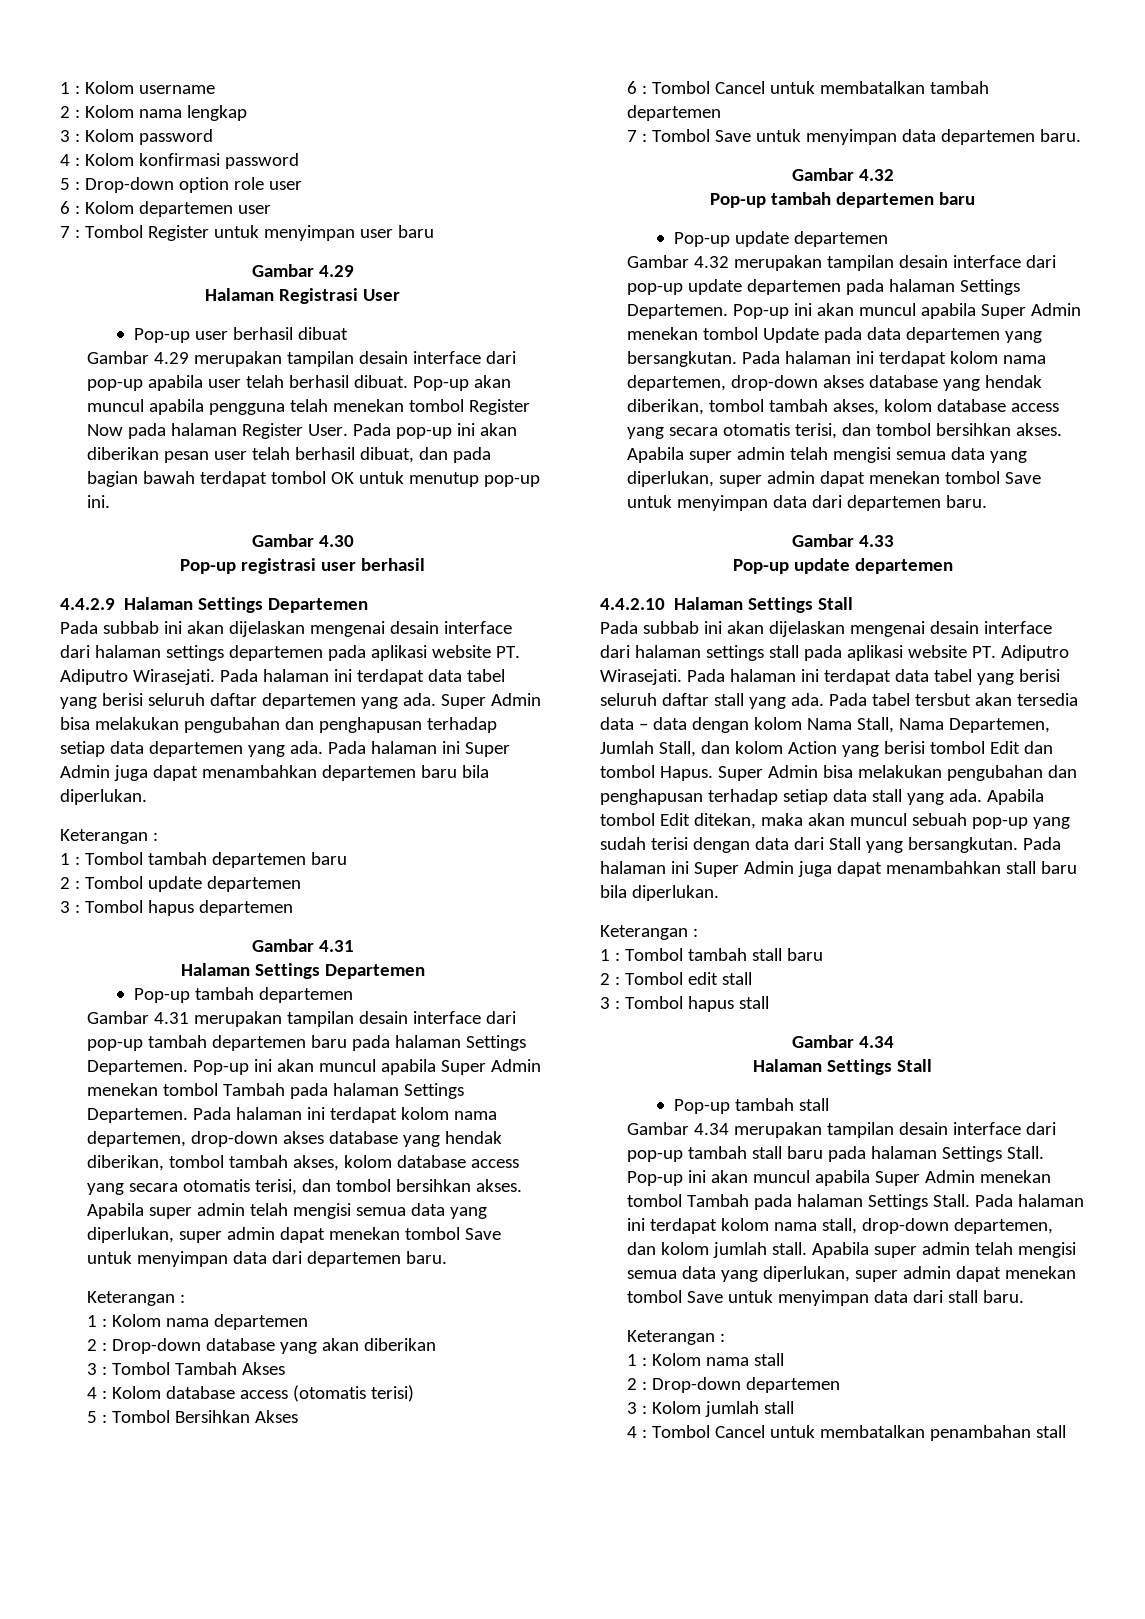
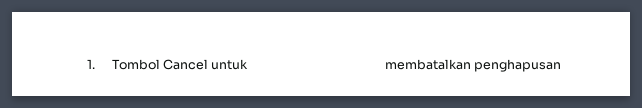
- 1 : Kolom username
- 2 : Kolom nama lengkap
- 3 : Kolom password
- 4 : Kolom konfirmasi password
- 5 : Drop-down option role user
- 6 : Kolom departemen user
- 7 : Tombol Register untuk menyimpan user baru
- Gambar 4.29
- Halaman Registrasi User
- Pop-up user berhasil dibuat
- Gambar 4.29 merupakan tampilan desain interface dari pop-up apabila user telah berhasil dibuat. Pop-up akan muncul apabila pengguna telah menekan tombol Register Now pada halaman Register User. Pada pop-up ini akan diberikan pesan user telah berhasil dibuat, dan pada bagian bawah terdapat tombol OK untuk menutup pop-up ini.
- Gambar 4.30
- Pop-up registrasi user berhasil
- 4.4.2.9 Halaman Settings Departemen
- Pada subbab ini akan dijelaskan mengenai desain interface dari halaman settings departemen pada aplikasi website PT. Adiputro Wirasejati. Pada halaman ini terdapat data tabel yang berisi seluruh daftar departemen yang ada. Super Admin bisa melakukan pengubahan dan penghapusan terhadap setiap data departemen yang ada. Pada halaman ini Super Admin juga dapat menambahkan departemen baru bila diperlukan.
- Keterangan :
- 1 : Tombol tambah departemen baru
- 2 : Tombol update departemen
- 3 : Tombol hapus departemen
- Gambar 4.31
- Halaman Settings Departemen
- Pop-up tambah departemen
- Gambar 4.31 merupakan tampilan desain interface dari pop-up tambah departemen baru pada halaman Settings Departemen. Pop-up ini akan muncul apabila Super Admin menekan tombol Tambah pada halaman Settings Departemen. Pada halaman ini terdapat kolom nama departemen, drop-down akses database yang hendak diberikan, tombol tambah akses, kolom database access yang secara otomatis terisi, dan tombol bersihkan akses. Apabila super admin telah mengisi semua data yang diperlukan, super admin dapat menekan tombol Save untuk menyimpan data dari departemen baru.
- Keterangan :
- 1 : Kolom nama departemen
- 2 : Drop-down database yang akan diberikan
- 3 : Tombol Tambah Akses
- 4 : Kolom database access (otomatis terisi)
- 5 : Tombol Bersihkan Akses
- 6 : Tombol Cancel untuk membatalkan tambah departemen
- 7 : Tombol Save untuk menyimpan data departemen baru.
- Gambar 4.32
- Pop-up tambah departemen baru
- Pop-up update departemen
- Gambar 4.32 merupakan tampilan desain interface dari pop-up update departemen pada halaman Settings Departemen. Pop-up ini akan muncul apabila Super Admin menekan tombol Update pada data departemen yang bersangkutan. Pada halaman ini terdapat kolom nama departemen, drop-down akses database yang hendak diberikan, tombol tambah akses, kolom database access yang secara otomatis terisi, dan tombol bersihkan akses. Apabila super admin telah mengisi semua data yang diperlukan, super admin dapat menekan tombol Save untuk menyimpan data dari departemen baru.
- Gambar 4.33
- Pop-up update departemen
- 4.4.2.10 Halaman Settings Stall
- Pada subbab ini akan dijelaskan mengenai desain interface dari halaman settings stall pada aplikasi website PT. Adiputro Wirasejati. Pada halaman ini terdapat data tabel yang berisi seluruh daftar stall yang ada. Pada tabel tersbut akan tersedia data – data dengan kolom Nama Stall, Nama Departemen, Jumlah Stall, dan kolom Action yang berisi tombol Edit dan tombol Hapus. Super Admin bisa melakukan pengubahan dan penghapusan terhadap setiap data stall yang ada. Apabila tombol Edit ditekan, maka akan muncul sebuah pop-up yang sudah terisi dengan data dari Stall yang bersangkutan. Pada halaman ini Super Admin juga dapat menambahkan stall baru bila diperlukan.
- Keterangan :
- 1 : Tombol tambah stall baru
- 2 : Tombol edit stall
- 3 : Tombol hapus stall
- Gambar 4.34
- Halaman Settings Stall
- Pop-up tambah stall
- Gambar 4.34 merupakan tampilan desain interface dari pop-up tambah stall baru pada halaman Settings Stall. Pop-up ini akan muncul apabila Super Admin menekan tombol Tambah pada halaman Settings Stall. Pada halaman ini terdapat kolom nama stall, drop-down departemen, dan kolom jumlah stall. Apabila super admin telah mengisi semua data yang diperlukan, super admin dapat menekan tombol Save untuk menyimpan data dari stall baru.
- Keterangan :
- 1 : Kolom nama stall
- 2 : Drop-down departemen
- 3 : Kolom jumlah stall
- 4 : Tombol Cancel untuk membatalkan penambahan stall
+ 1. Tombol Cancel untuk membatalkan penghapusan

